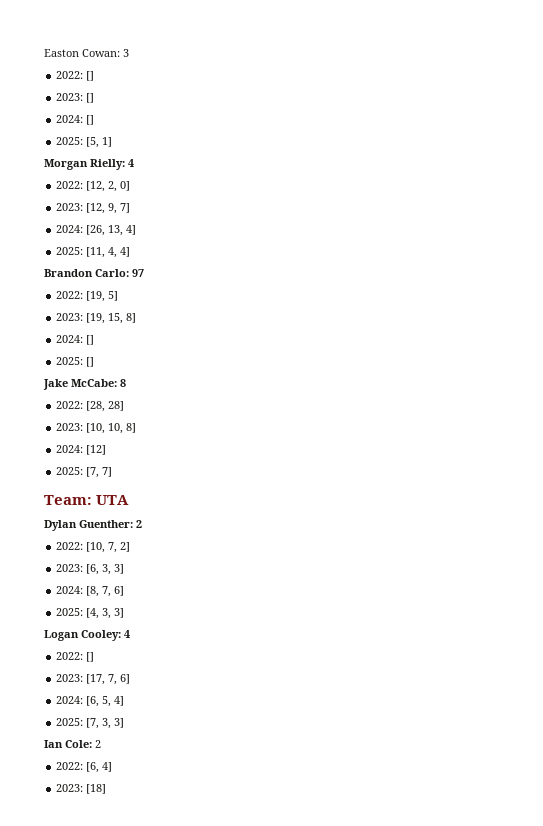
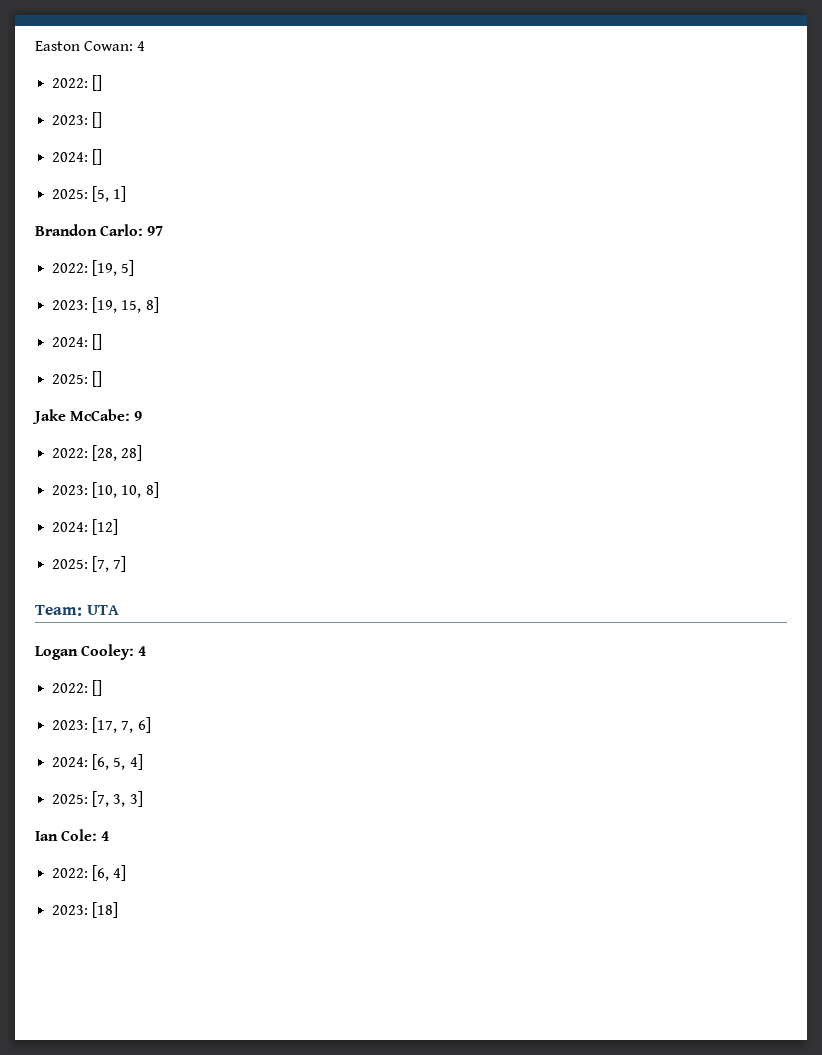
- Easton Cowan: 3
+ Easton Cowan: 4
- Morgan Rielly: 4
- 2022: [12, 2, 0]
- 2023: [12, 9, 7]
- 2024: [26, 13, 4]
- 2025: [11, 4, 4]
- Jake McCabe: 8
+ Jake McCabe: 9
- Dylan Guenther: 2
- 2022: [10, 7, 2]
- 2023: [6, 3, 3]
- 2024: [8, 7, 6]
- 2025: [4, 3, 3]
- Ian Cole: 2
+ Ian Cole: 4

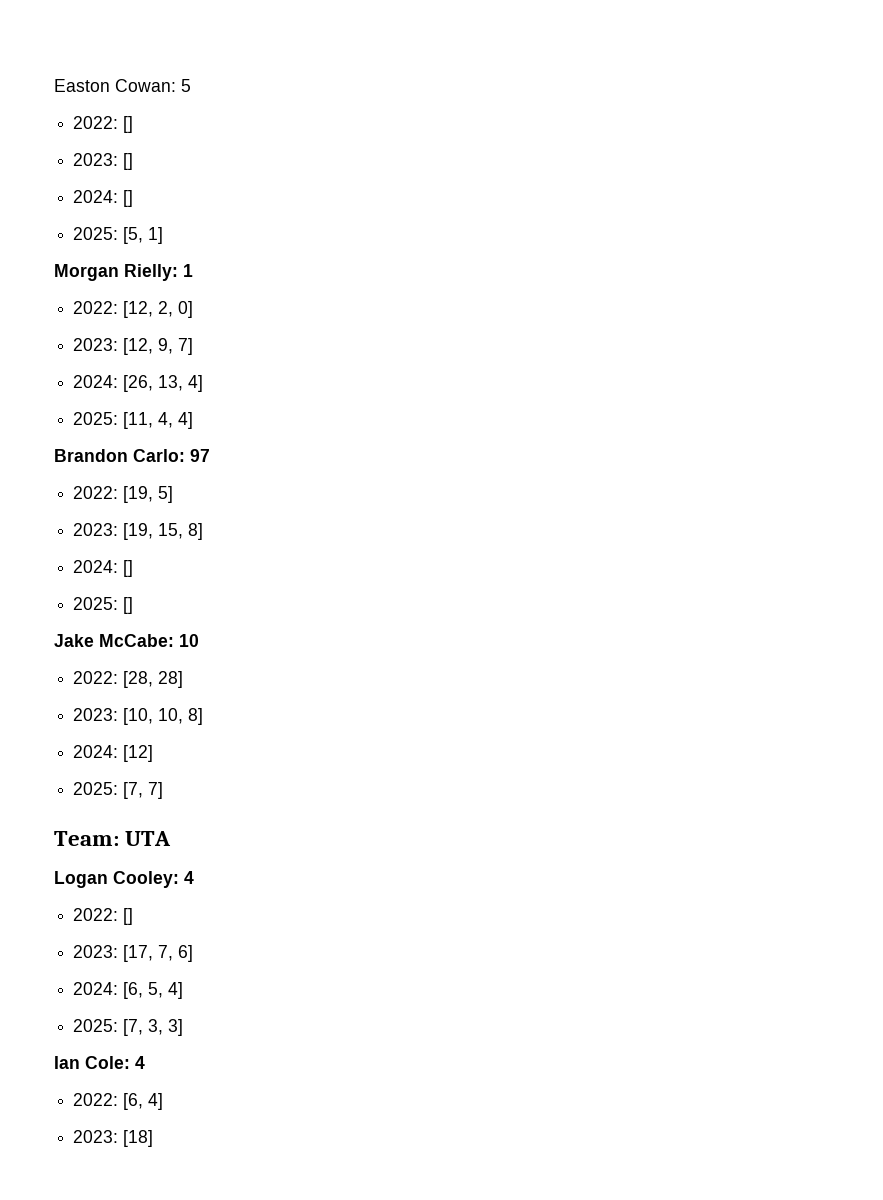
- Easton Cowan: 4
+ Easton Cowan: 5
+ Morgan Rielly: 1
+ 2022: [12, 2, 0]
+ 2023: [12, 9, 7]
+ 2024: [26, 13, 4]
+ 2025: [11, 4, 4]
- Jake McCabe: 9
+ Jake McCabe: 10

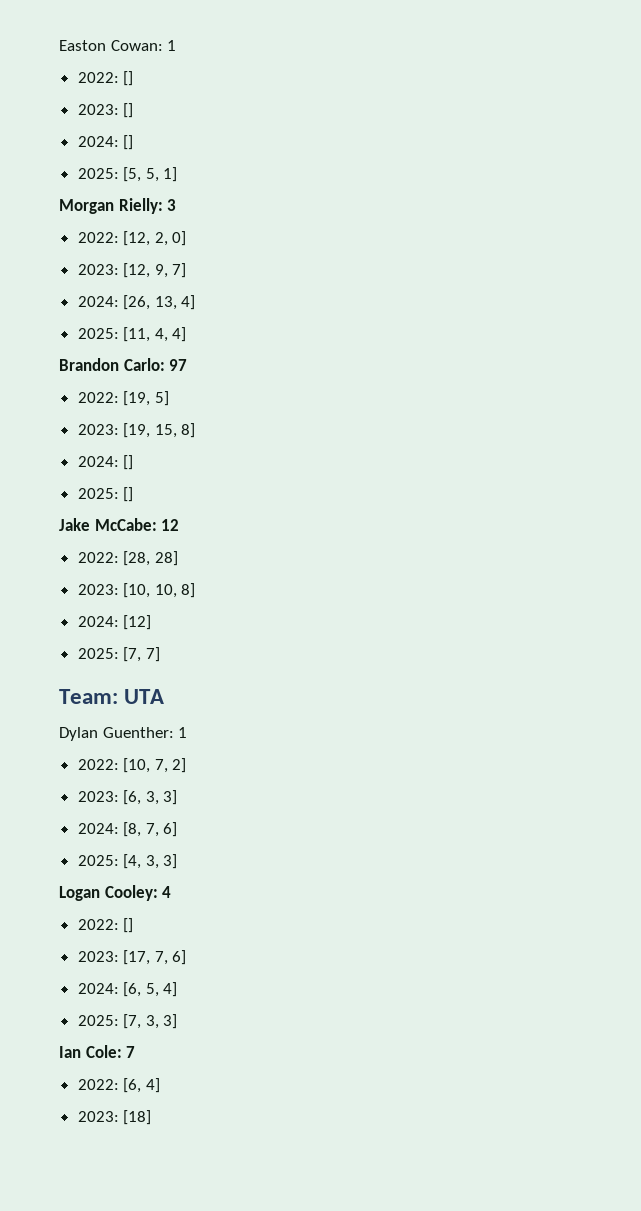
- Easton Cowan: 5
+ Easton Cowan: 1
- 2025: [5, 1]
+ 2025: [5, 5, 1]
- Morgan Rielly: 1
+ Morgan Rielly: 3
- Jake McCabe: 10
+ Jake McCabe: 12
+ Dylan Guenther: 1
+ 2022: [10, 7, 2]
+ 2023: [6, 3, 3]
+ 2024: [8, 7, 6]
+ 2025: [4, 3, 3]
- Ian Cole: 4
+ Ian Cole: 7

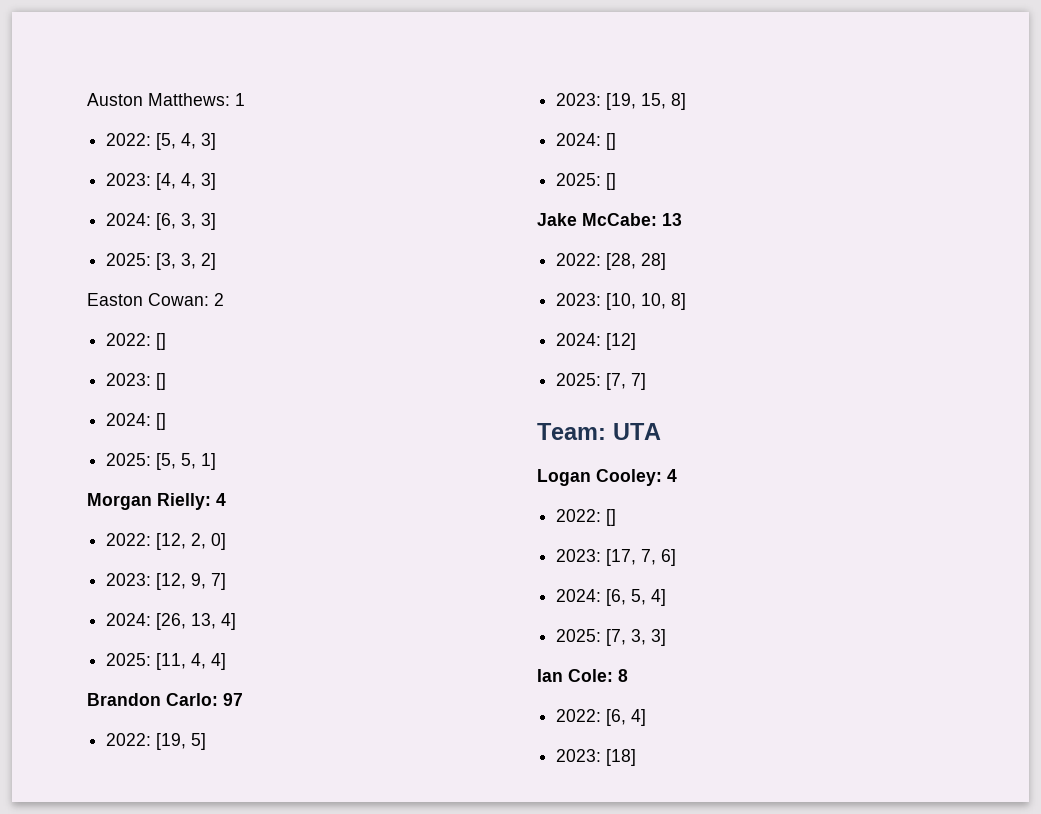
+ Auston Matthews: 1
+ 2022: [5, 4, 3]
+ 2023: [4, 4, 3]
+ 2024: [6, 3, 3]
+ 2025: [3, 3, 2]
- Easton Cowan: 1
+ Easton Cowan: 2
- Morgan Rielly: 3
+ Morgan Rielly: 4
- Jake McCabe: 12
+ Jake McCabe: 13
- Dylan Guenther: 1
- 2022: [10, 7, 2]
- 2023: [6, 3, 3]
- 2024: [8, 7, 6]
- 2025: [4, 3, 3]
- Ian Cole: 7
+ Ian Cole: 8

